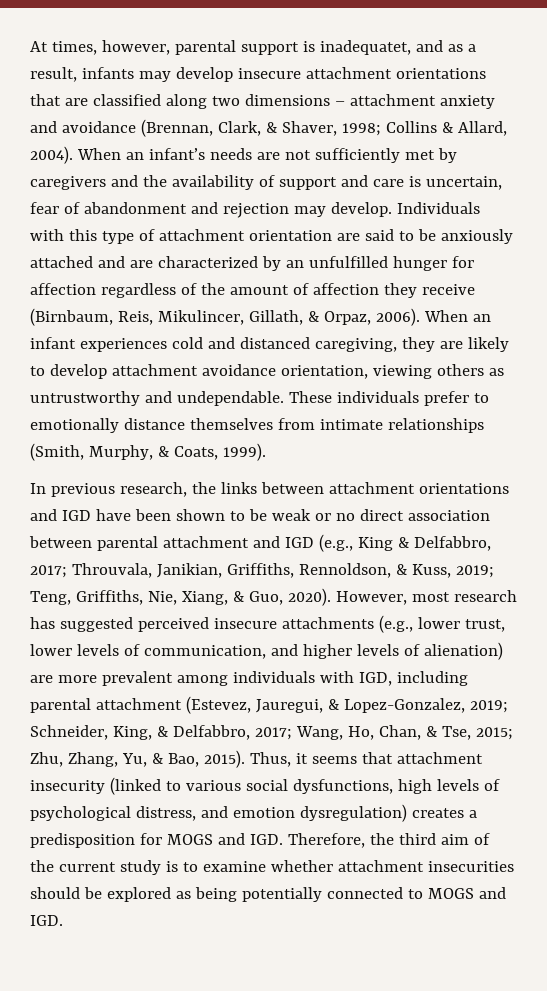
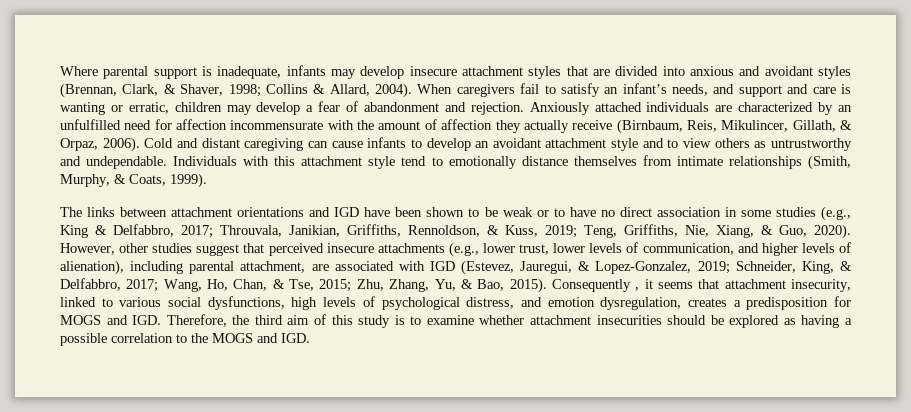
- At times, however, parental support is inadequatet, and as a result, infants may develop insecure attachment orientations that are classified along two dimensions – attachment anxiety and avoidance (Brennan, Clark, & Shaver, 1998; Collins & Allard, 2004).
+ Where parental support is inadequate, infants may develop insecure attachment styles that are divided into anxious and avoidant styles (Brennan, Clark, & Shaver, 1998; Collins & Allard, 2004).
- When an infant’s needs are not sufficiently met by caregivers and the availability of support and care is uncertain, fear of abandonment and rejection may develop. Individuals with this type of attachment orientation are said to be anxiously attached and are characterized by an unfulfilled hunger for affection regardless of the amount of affection they receive (Birnbaum, Reis, Mikulincer, Gillath, & Orpaz, 2006).
+ When caregivers fail to satisfy an infant’s needs, and support and care is wanting or erratic, children may develop a fear of abandonment and rejection. Anxiously attached individuals are characterized by an unfulfilled need for affection incommensurate with the amount of affection they actually receive (Birnbaum, Reis, Mikulincer, Gillath, & Orpaz, 2006).
- When an infant experiences cold and distanced caregiving, they are likely to develop attachment avoidance orientation, viewing others as untrustworthy and undependable.
+ Cold and distant caregiving can cause infants to develop an avoidant attachment style and to view others as untrustworthy and undependable.
- These individuals prefer to emotionally distance themselves from intimate relationships (Smith, Murphy, & Coats, 1999).
+ Individuals with this attachment style tend to emotionally distance themselves from intimate relationships (Smith, Murphy, & Coats, 1999).
- In previous research, the links between attachment orientations and IGD have been shown to be weak or no direct association between parental attachment and IGD (e.g., King & Delfabbro, 2017; Throuvala, Janikian, Griffiths, Rennoldson, & Kuss, 2019; Teng, Griffiths, Nie, Xiang, & Guo, 2020).
+ The links between attachment orientations and IGD have been shown to be weak or to have no direct association in some studies (e.g., King & Delfabbro, 2017; Throuvala, Janikian, Griffiths, Rennoldson, & Kuss, 2019; Teng, Griffiths, Nie, Xiang, & Guo, 2020).
- However, most research has suggested perceived insecure attachments (e.g., lower trust, lower levels of communication, and higher levels of alienation) are more prevalent among individuals with IGD, including parental attachment (Estevez, Jauregui, & Lopez-Gonzalez, 2019; Schneider, King, & Delfabbro, 2017; Wang, Ho, Chan, & Tse, 2015; Zhu, Zhang, Yu, & Bao, 2015).
+ However, other studies suggest that perceived insecure attachments (e.g., lower trust, lower levels of communication, and higher levels of alienation), including parental attachment, are associated with IGD (Estevez, Jauregui, & Lopez-Gonzalez, 2019; Schneider, King, & Delfabbro, 2017; Wang, Ho, Chan, & Tse, 2015; Zhu, Zhang, Yu, & Bao, 2015).
- Thus, it seems that attachment insecurity (linked to various social dysfunctions, high levels of psychological distress, and emotion dysregulation) creates a predisposition for MOGS and IGD. Therefore, the third aim of the current study is to examine whether attachment insecurities should be explored as being potentially connected to MOGS and IGD.
+ Consequently , it seems that attachment insecurity, linked to various social dysfunctions, high levels of psychological distress, and emotion dysregulation, creates a predisposition for MOGS and IGD. Therefore, the third aim of this study is to examine whether attachment insecurities should be explored as having a possible correlation to the MOGS and IGD.

